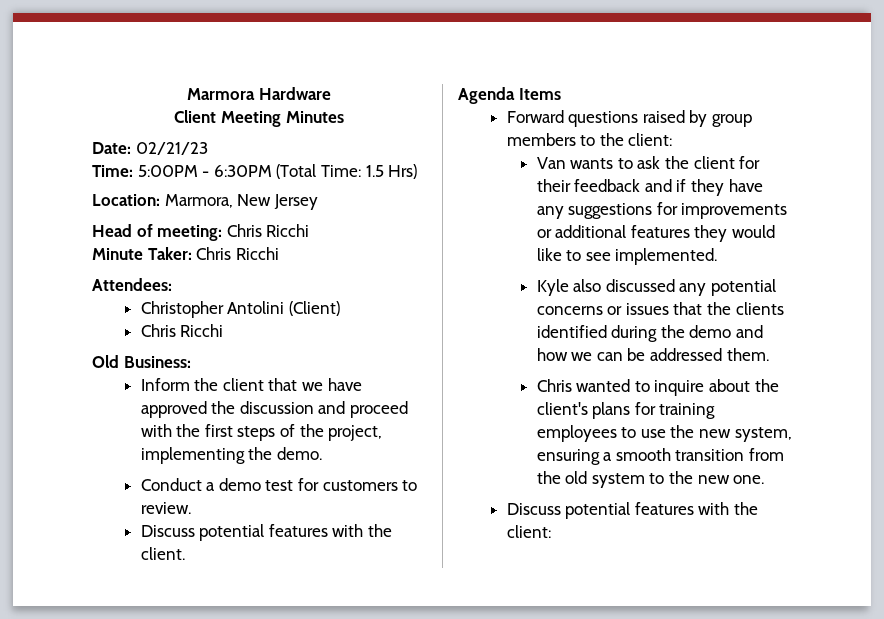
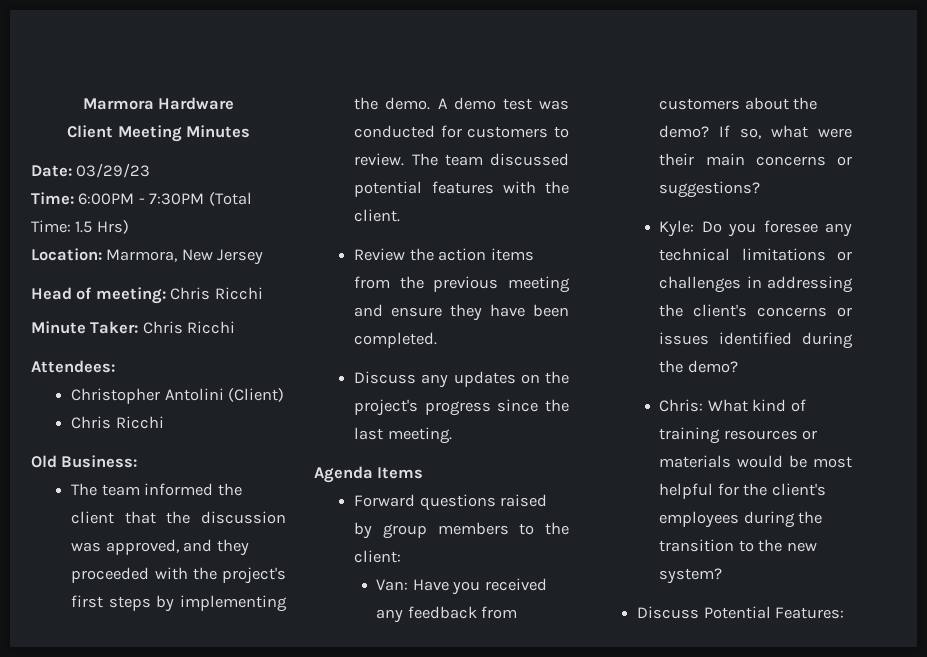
- Date: 02/21/23
- Time: 5:00PM - 6:30PM (Total Time: 1.5 Hrs)
+ Date: 03/29/23
+ Time: 6:00PM - 7:30PM (Total Time: 1.5 Hrs)
- Inform the client that we have approved the discussion and proceed with the first steps of the project, implementing the demo.
- Conduct a demo test for customers to review.
- Discuss potential features with the client.
+ The team informed the client that the discussion was approved, and they proceeded with the project's first steps by implementing the demo. A demo test was conducted for customers to review. The team discussed potential features with the client.
+ Review the action items from the previous meeting and ensure they have been completed.
+ Discuss any updates on the project's progress since the last meeting.
- Van wants to ask the client for their feedback and if they have any suggestions for improvements or additional features they would like to see implemented.
- Kyle also discussed any potential concerns or issues that the clients identified during the demo and how we can be addressed them.
- Chris wanted to inquire about the client's plans for training employees to use the new system, ensuring a smooth transition from the old system to the new one.
- Discuss potential features with the client:
+ Van: Have you received any feedback from customers about the demo? If so, what were their main concerns or suggestions?
+ Kyle: Do you foresee any technical limitations or challenges in addressing the client's concerns or issues identified during the demo?
+ Chris: What kind of training resources or materials would be most helpful for the client's employees during the transition to the new system?
+ Discuss Potential Features:

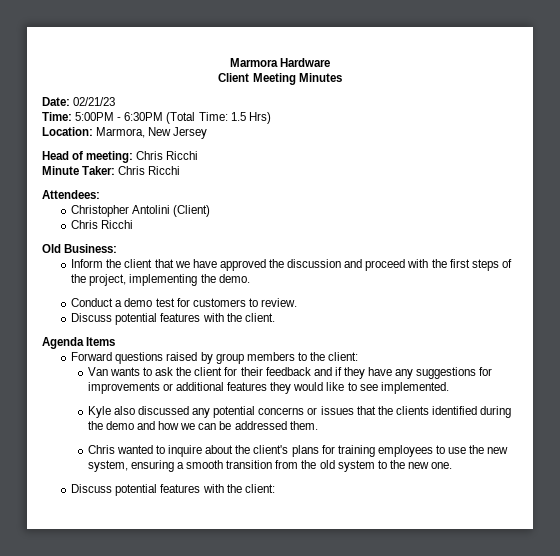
- Date: 03/29/23
- Time: 6:00PM - 7:30PM (Total Time: 1.5 Hrs)
+ Date: 02/21/23
+ Time: 5:00PM - 6:30PM (Total Time: 1.5 Hrs)
- The team informed the client that the discussion was approved, and they proceeded with the project's first steps by implementing the demo. A demo test was conducted for customers to review. The team discussed potential features with the client.
+ Inform the client that we have approved the discussion and proceed with the first steps of the project, implementing the demo.
+ Conduct a demo test for customers to review.
+ Discuss potential features with the client.
- Review the action items from the previous meeting and ensure they have been completed.
- Discuss any updates on the project's progress since the last meeting.
- Van: Have you received any feedback from customers about the demo? If so, what were their main concerns or suggestions?
- Kyle: Do you foresee any technical limitations or challenges in addressing the client's concerns or issues identified during the demo?
- Chris: What kind of training resources or materials would be most helpful for the client's employees during the transition to the new system?
- Discuss Potential Features:
+ Van wants to ask the client for their feedback and if they have any suggestions for improvements or additional features they would like to see implemented.
+ Kyle also discussed any potential concerns or issues that the clients identified during the demo and how we can be addressed them.
+ Chris wanted to inquire about the client's plans for training employees to use the new system, ensuring a smooth transition from the old system to the new one.
+ Discuss potential features with the client:

